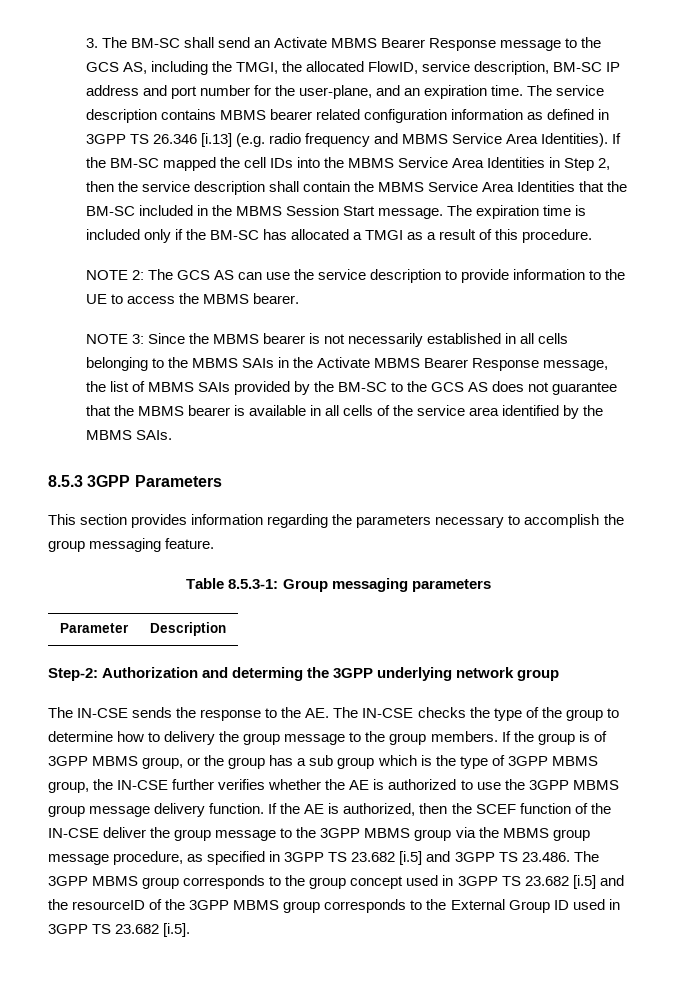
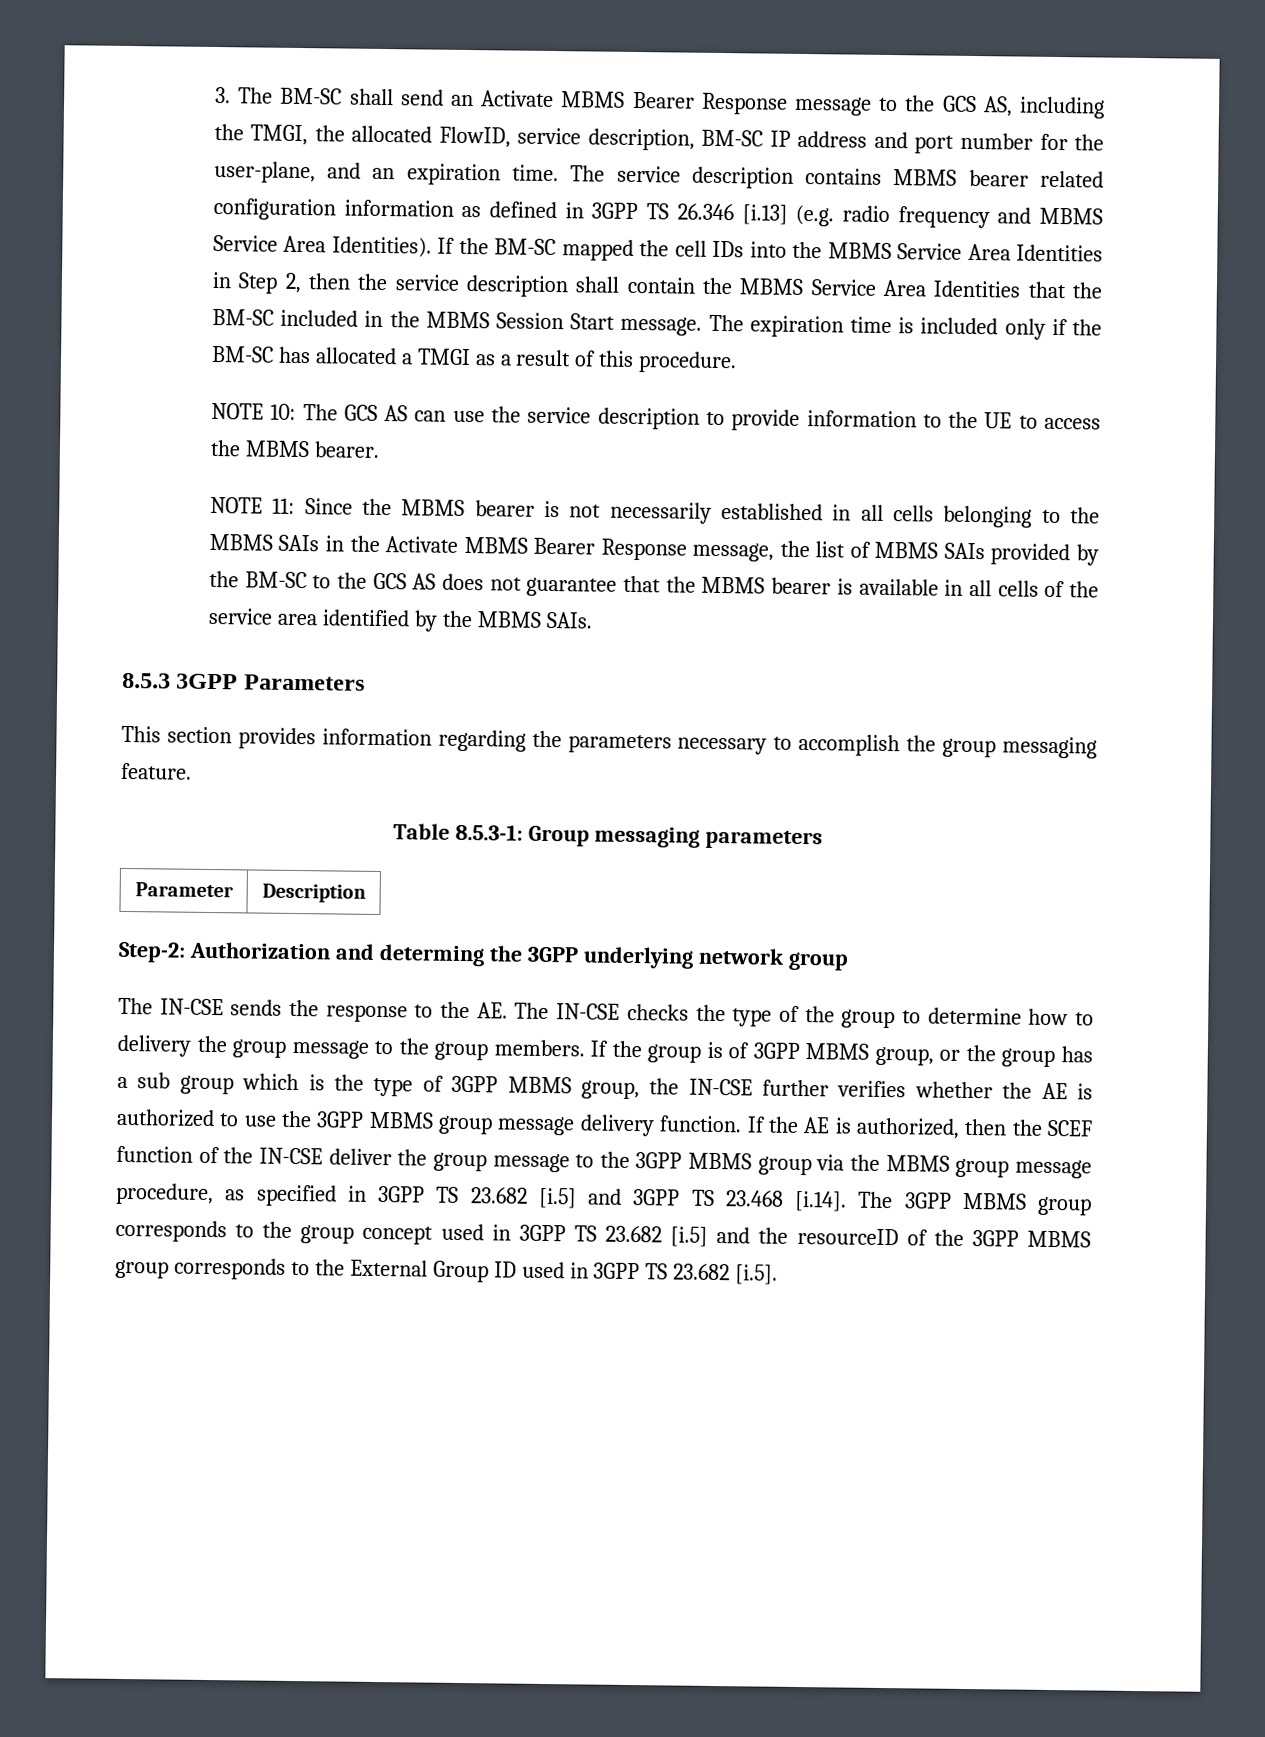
- NOTE 2: The GCS AS can use the service description to provide information to the UE to access the MBMS bearer.
+ NOTE 10: The GCS AS can use the service description to provide information to the UE to access the MBMS bearer.
- NOTE 3: Since the MBMS bearer is not necessarily established in all cells belonging to the MBMS SAIs in the Activate MBMS Bearer Response message, the list of MBMS SAIs provided by the BM-SC to the GCS AS does not guarantee that the MBMS bearer is available in all cells of the service area identified by the MBMS SAIs.
+ NOTE 11: Since the MBMS bearer is not necessarily established in all cells belonging to the MBMS SAIs in the Activate MBMS Bearer Response message, the list of MBMS SAIs provided by the BM-SC to the GCS AS does not guarantee that the MBMS bearer is available in all cells of the service area identified by the MBMS SAIs.
- If the AE is authorized, then the SCEF function of the IN-CSE deliver the group message to the 3GPP MBMS group via the MBMS group message procedure, as specified in 3GPP TS 23.682 [i.5] and 3GPP TS 23.486. The 3GPP MBMS group corresponds to the group concept used in 3GPP TS 23.682 [i.5] and the resourceID of the 3GPP MBMS group corresponds to the External Group ID used in 3GPP TS 23.682 [i.5].
+ If the AE is authorized, then the SCEF function of the IN-CSE deliver the group message to the 3GPP MBMS group via the MBMS group message procedure, as specified in 3GPP TS 23.682 [i.5] and 3GPP TS 23.468 [i.14]. The 3GPP MBMS group corresponds to the group concept used in 3GPP TS 23.682 [i.5] and the resourceID of the 3GPP MBMS group corresponds to the External Group ID used in 3GPP TS 23.682 [i.5].

